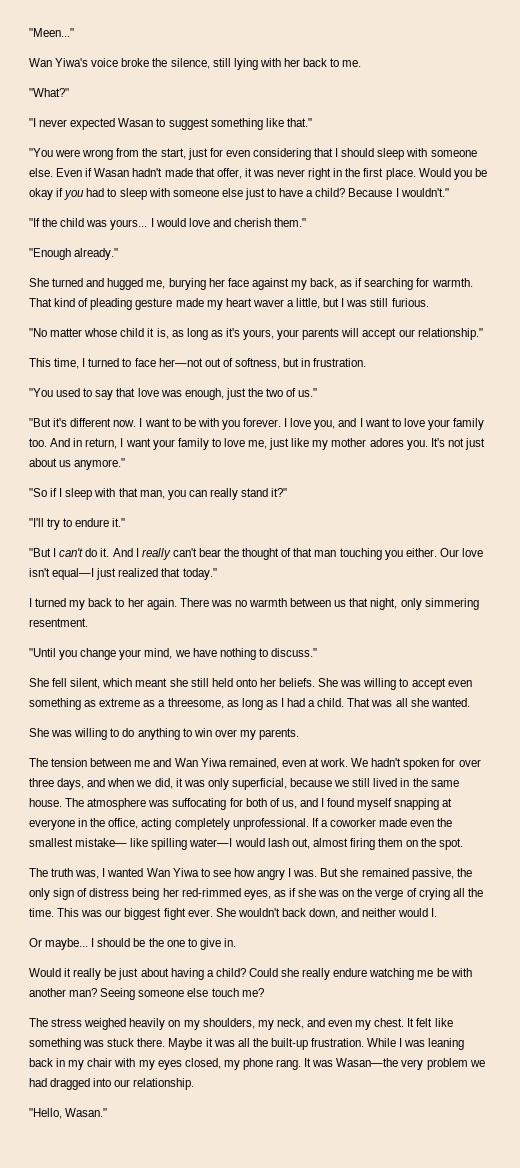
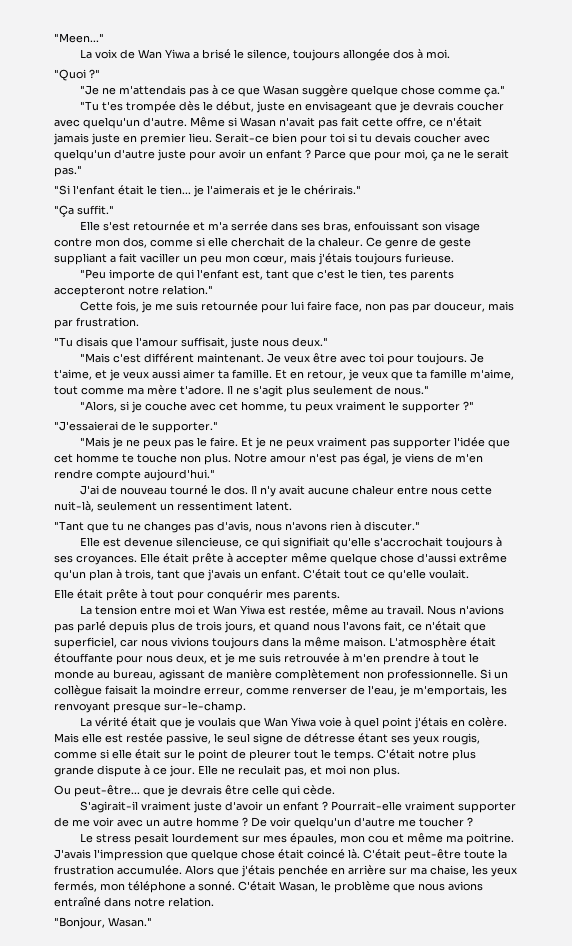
- Wan Yiwa's voice broke the silence, still lying with her back to me.
- "What?"
- "I never expected Wasan to suggest something like that."
- "You were wrong from the start, just for even considering that I should sleep with someone else. Even if Wasan hadn't made that offer, it was never right in the first place. Would you be okay if you had to sleep with someone else just to have a child? Because I wouldn't."
- "If the child was yours... I would love and cherish them."
- "Enough already."
- She turned and hugged me, burying her face against my back, as if searching for warmth. That kind of pleading gesture made my heart waver a little, but I was still furious.
- "No matter whose child it is, as long as it's yours, your parents will accept our relationship."
- This time, I turned to face her—not out of softness, but in frustration.
- "You used to say that love was enough, just the two of us."
- "But it's different now. I want to be with you forever. I love you, and I want to love your family too. And in return, I want your family to love me, just like my mother adores you. It's not just about us anymore."
- "So if I sleep with that man, you can really stand it?"
- "I'll try to endure it."
- "But I can't do it. And I really can't bear the thought of that man touching you either. Our love isn't equal—I just realized that today."
- I turned my back to her again. There was no warmth between us that night, only simmering resentment.
- "Until you change your mind, we have nothing to discuss."
- She fell silent, which meant she still held onto her beliefs. She was willing to accept even something as extreme as a threesome, as long as I had a child. That was all she wanted.
- She was willing to do anything to win over my parents.
- The tension between me and Wan Yiwa remained, even at work. We hadn't spoken for over three days, and when we did, it was only superficial, because we still lived in the same house. The atmosphere was suffocating for both of us, and I found myself snapping at everyone in the office, acting completely unprofessional. If a coworker made even the smallest mistake— like spilling water—I would lash out, almost firing them on the spot.
- The truth was, I wanted Wan Yiwa to see how angry I was. But she remained passive, the only sign of distress being her red-rimmed eyes, as if she was on the verge of crying all the time. This was our biggest fight ever. She wouldn't back down, and neither would I.
- Or maybe... I should be the one to give in.
- Would it really be just about having a child? Could she really endure watching me be with another man? Seeing someone else touch me?
- The stress weighed heavily on my shoulders, my neck, and even my chest. It felt like something was stuck there. Maybe it was all the built-up frustration. While I was leaning back in my chair with my eyes closed, my phone rang. It was Wasan—the very problem we had dragged into our relationship.
- "Hello, Wasan."
+ La voix de Wan Yiwa a brisé le silence, toujours allongée dos à moi.
+ "Quoi ?"
+ "Je ne m'attendais pas à ce que Wasan suggère quelque chose comme ça."
+ "Tu t'es trompée dès le début, juste en envisageant que je devrais coucher avec quelqu'un d'autre. Même si Wasan n'avait pas fait cette offre, ce n'était jamais juste en premier lieu. Serait-ce bien pour toi si tu devais coucher avec quelqu'un d'autre juste pour avoir un enfant ? Parce que pour moi, ça ne le serait pas."
+ "Si l'enfant était le tien... je l'aimerais et je le chérirais."
+ "Ça suffit."
+ Elle s'est retournée et m'a serrée dans ses bras, enfouissant son visage contre mon dos, comme si elle cherchait de la chaleur. Ce genre de geste suppliant a fait vaciller un peu mon cœur, mais j'étais toujours furieuse.
+ "Peu importe de qui l'enfant est, tant que c'est le tien, tes parents accepteront notre relation."
+ Cette fois, je me suis retournée pour lui faire face, non pas par douceur, mais par frustration.
+ "Tu disais que l'amour suffisait, juste nous deux."
+ "Mais c'est différent maintenant. Je veux être avec toi pour toujours. Je t'aime, et je veux aussi aimer ta famille. Et en retour, je veux que ta famille m'aime, tout comme ma mère t'adore. Il ne s'agit plus seulement de nous."
+ "Alors, si je couche avec cet homme, tu peux vraiment le supporter ?"
+ "J'essaierai de le supporter."
+ "Mais je ne peux pas le faire. Et je ne peux vraiment pas supporter l'idée que cet homme te touche non plus. Notre amour n'est pas égal, je viens de m'en rendre compte aujourd'hui."
+ J'ai de nouveau tourné le dos. Il n'y avait aucune chaleur entre nous cette nuit-là, seulement un ressentiment latent.
+ "Tant que tu ne changes pas d'avis, nous n'avons rien à discuter."
+ Elle est devenue silencieuse, ce qui signifiait qu'elle s'accrochait toujours à ses croyances. Elle était prête à accepter même quelque chose d'aussi extrême qu'un plan à trois, tant que j'avais un enfant. C'était tout ce qu'elle voulait.
+ Elle était prête à tout pour conquérir mes parents.
+ La tension entre moi et Wan Yiwa est restée, même au travail. Nous n'avions pas parlé depuis plus de trois jours, et quand nous l'avons fait, ce n'était que superficiel, car nous vivions toujours dans la même maison. L'atmosphère était étouffante pour nous deux, et je me suis retrouvée à m'en prendre à tout le monde au bureau, agissant de manière complètement non professionnelle. Si un collègue faisait la moindre erreur, comme renverser de l'eau, je m'emportais, les renvoyant presque sur-le-champ.
+ La vérité était que je voulais que Wan Yiwa voie à quel point j'étais en colère. Mais elle est restée passive, le seul signe de détresse étant ses yeux rougis, comme si elle était sur le point de pleurer tout le temps. C'était notre plus grande dispute à ce jour. Elle ne reculait pas, et moi non plus.
+ Ou peut-être... que je devrais être celle qui cède.
+ S'agirait-il vraiment juste d'avoir un enfant ? Pourrait-elle vraiment supporter de me voir avec un autre homme ? De voir quelqu'un d'autre me toucher ?
+ Le stress pesait lourdement sur mes épaules, mon cou et même ma poitrine. J'avais l'impression que quelque chose était coincé là. C'était peut-être toute la frustration accumulée. Alors que j'étais penchée en arrière sur ma chaise, les yeux fermés, mon téléphone a sonné. C'était Wasan, le problème que nous avions entraîné dans notre relation.
+ "Bonjour, Wasan."

